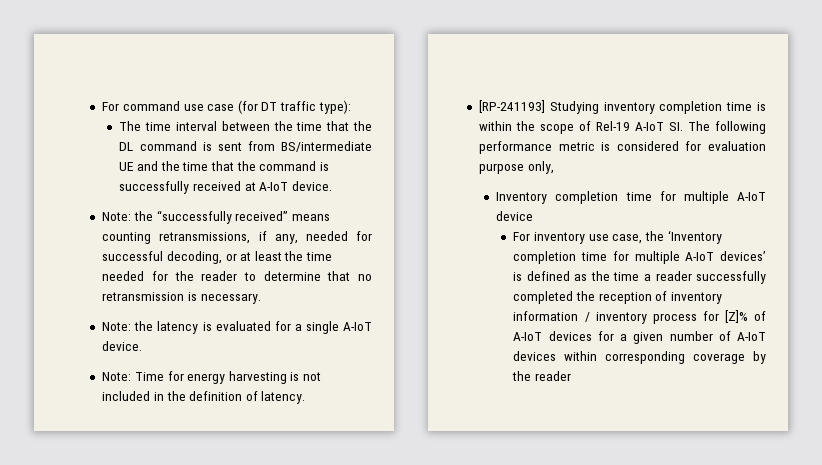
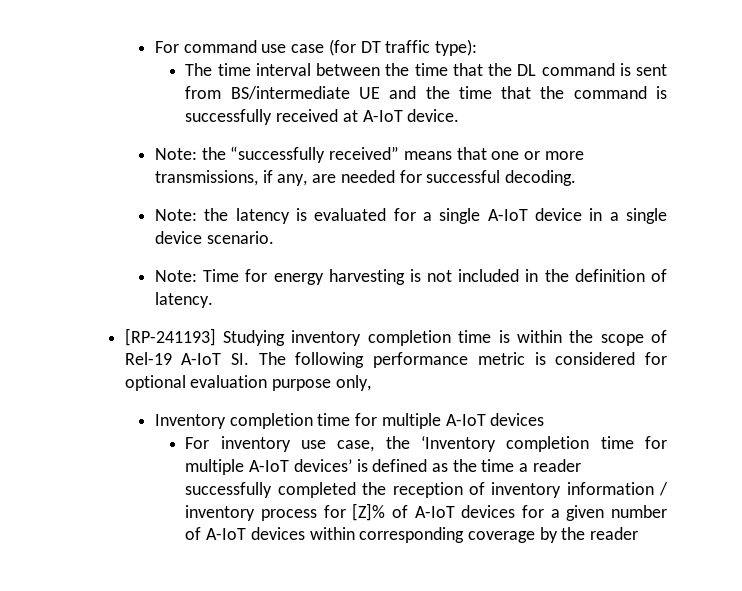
- Note: the “successfully received” means counting retransmissions, if any, needed for successful decoding, or at least the time needed for the reader to determine that no retransmission is necessary.
+ Note: the “successfully received” means that one or more transmissions, if any, are needed for successful decoding.
- Note: the latency is evaluated for a single A-IoT device.
+ Note: the latency is evaluated for a single A-IoT device in a single device scenario.
- [RP-241193] Studying inventory completion time is within the scope of Rel-19 A-IoT SI. The following performance metric is considered for evaluation purpose only,
+ [RP-241193] Studying inventory completion time is within the scope of Rel-19 A-IoT SI. The following performance metric is considered for optional evaluation purpose only,
- Inventory completion time for multiple A-IoT device
+ Inventory completion time for multiple A-IoT devices

